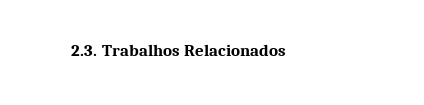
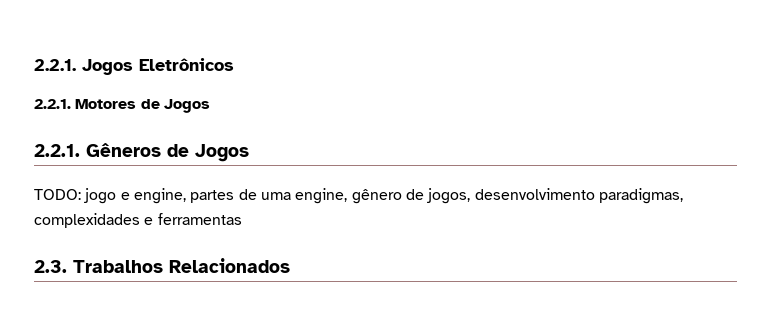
+ 2.2.1. Jogos Eletrônicos
+ 2.2.1. Motores de Jogos
+ 2.2.1. Gêneros de Jogos
+ TODO: jogo e engine, partes de uma engine, gênero de jogos, desenvolvimento paradigmas, complexidades e ferramentas

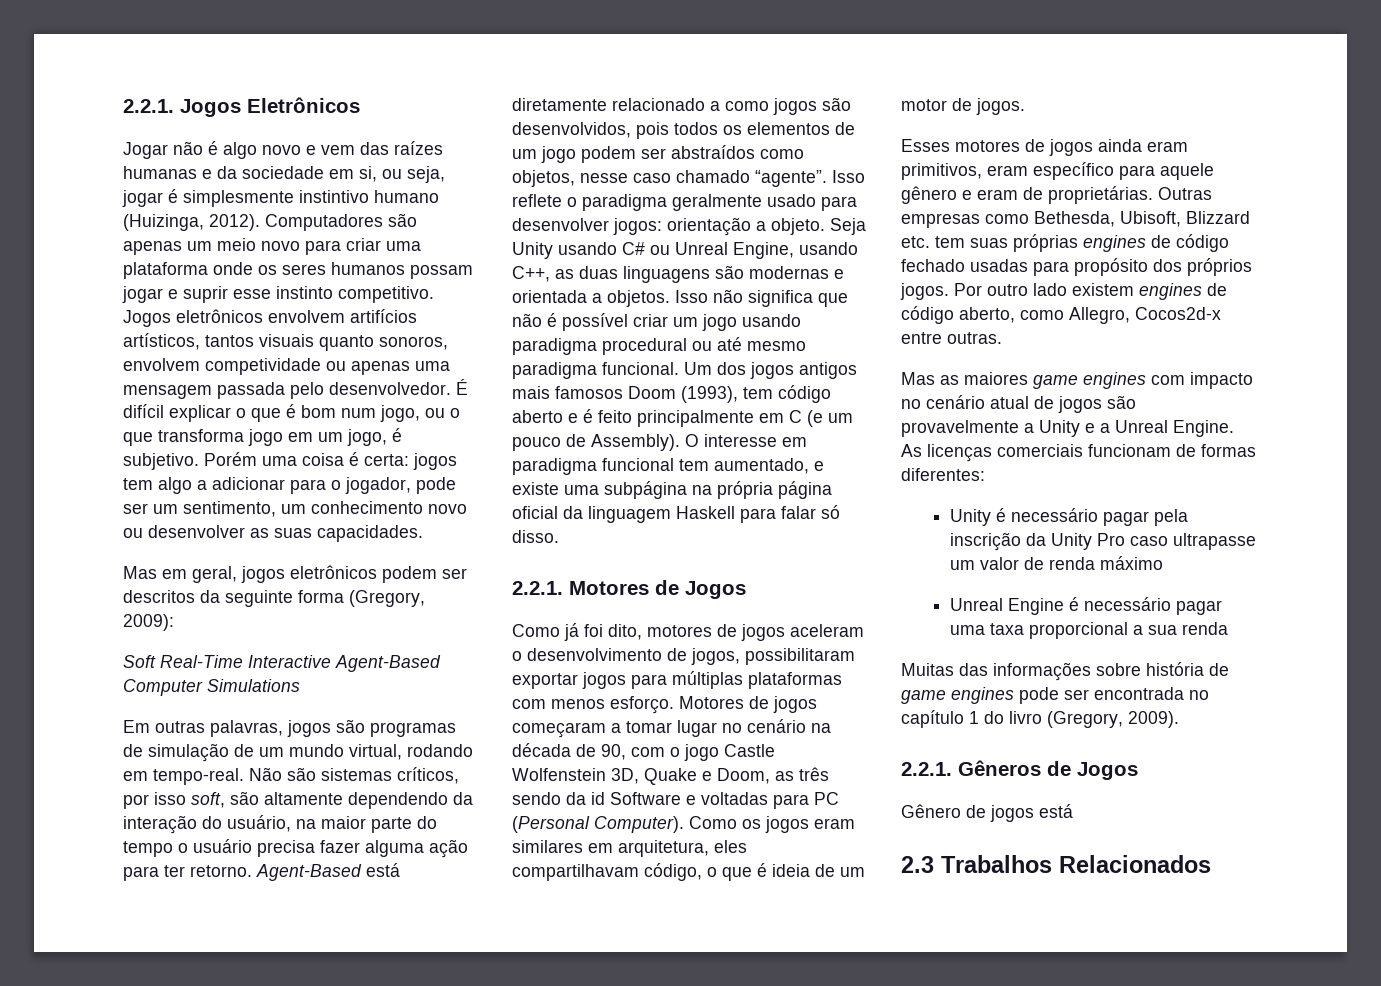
+ Jogar não é algo novo e vem das raízes humanas e da sociedade em si, ou seja, jogar é simplesmente instintivo humano (Huizinga, 2012). Computadores são apenas um meio novo para criar uma plataforma onde os seres humanos possam jogar e suprir esse instinto competitivo. Jogos eletrônicos envolvem artifícios artísticos, tantos visuais quanto sonoros, envolvem competividade ou apenas uma mensagem passada pelo desenvolvedor. É difícil explicar o que é bom num jogo, ou o que transforma jogo em um jogo, é subjetivo. Porém uma coisa é certa: jogos tem algo a adicionar para o jogador, pode ser um sentimento, um conhecimento novo ou desenvolver as suas capacidades.
+ Mas em geral, jogos eletrônicos podem ser descritos da seguinte forma (Gregory, 2009):
+ Soft Real-Time Interactive Agent-Based Computer Simulations
+ Em outras palavras, jogos são programas de simulação de um mundo virtual, rodando em tempo-real. Não são sistemas críticos, por isso soft, são altamente dependendo da interação do usuário, na maior parte do tempo o usuário precisa fazer alguma ação para ter retorno. Agent-Based está diretamente relacionado a como jogos são desenvolvidos, pois todos os elementos de um jogo podem ser abstraídos como objetos, nesse caso chamado “agente”. Isso reflete o paradigma geralmente usado para desenvolver jogos: orientação a objeto. Seja Unity usando C# ou Unreal Engine, usando C++, as duas linguagens são modernas e orientada a objetos. Isso não significa que não é possível criar um jogo usando paradigma procedural ou até mesmo paradigma funcional. Um dos jogos antigos mais famosos Doom (1993), tem código aberto e é feito principalmente em C (e um pouco de Assembly). O interesse em paradigma funcional tem aumentado, e existe uma subpágina na própria página oficial da linguagem Haskell para falar só disso.
  2.2.1. Motores de Jogos
+ Como já foi dito, motores de jogos aceleram o desenvolvimento de jogos, possibilitaram exportar jogos para múltiplas plataformas com menos esforço. Motores de jogos começaram a tomar lugar no cenário na década de 90, com o jogo Castle Wolfenstein 3D, Quake e Doom, as três sendo da id Software e voltadas para PC (Personal Computer). Como os jogos eram similares em arquitetura, eles compartilhavam código, o que é ideia de um motor de jogos.
+ Esses motores de jogos ainda eram primitivos, eram específico para aquele gênero e eram de proprietárias. Outras empresas como Bethesda, Ubisoft, Blizzard etc. tem suas próprias engines de código fechado usadas para propósito dos próprios jogos. Por outro lado existem engines de código aberto, como Allegro, Cocos2d-x entre outras.
+ Mas as maiores game engines com impacto no cenário atual de jogos são provavelmente a Unity e a Unreal Engine. As licenças comerciais funcionam de formas diferentes:
+ Unity é necessário pagar pela inscrição da Unity Pro caso ultrapasse um valor de renda máximo
+ Unreal Engine é necessário pagar uma taxa proporcional a sua renda
+ Muitas das informações sobre história de game engines pode ser encontrada no capítulo 1 do livro (Gregory, 2009).
  2.2.1. Gêneros de Jogos
- TODO: jogo e engine, partes de uma engine, gênero de jogos, desenvolvimento paradigmas, complexidades e ferramentas
- 2.3. Trabalhos Relacionados
+ Gênero de jogos está
+ 2.3 Trabalhos Relacionados

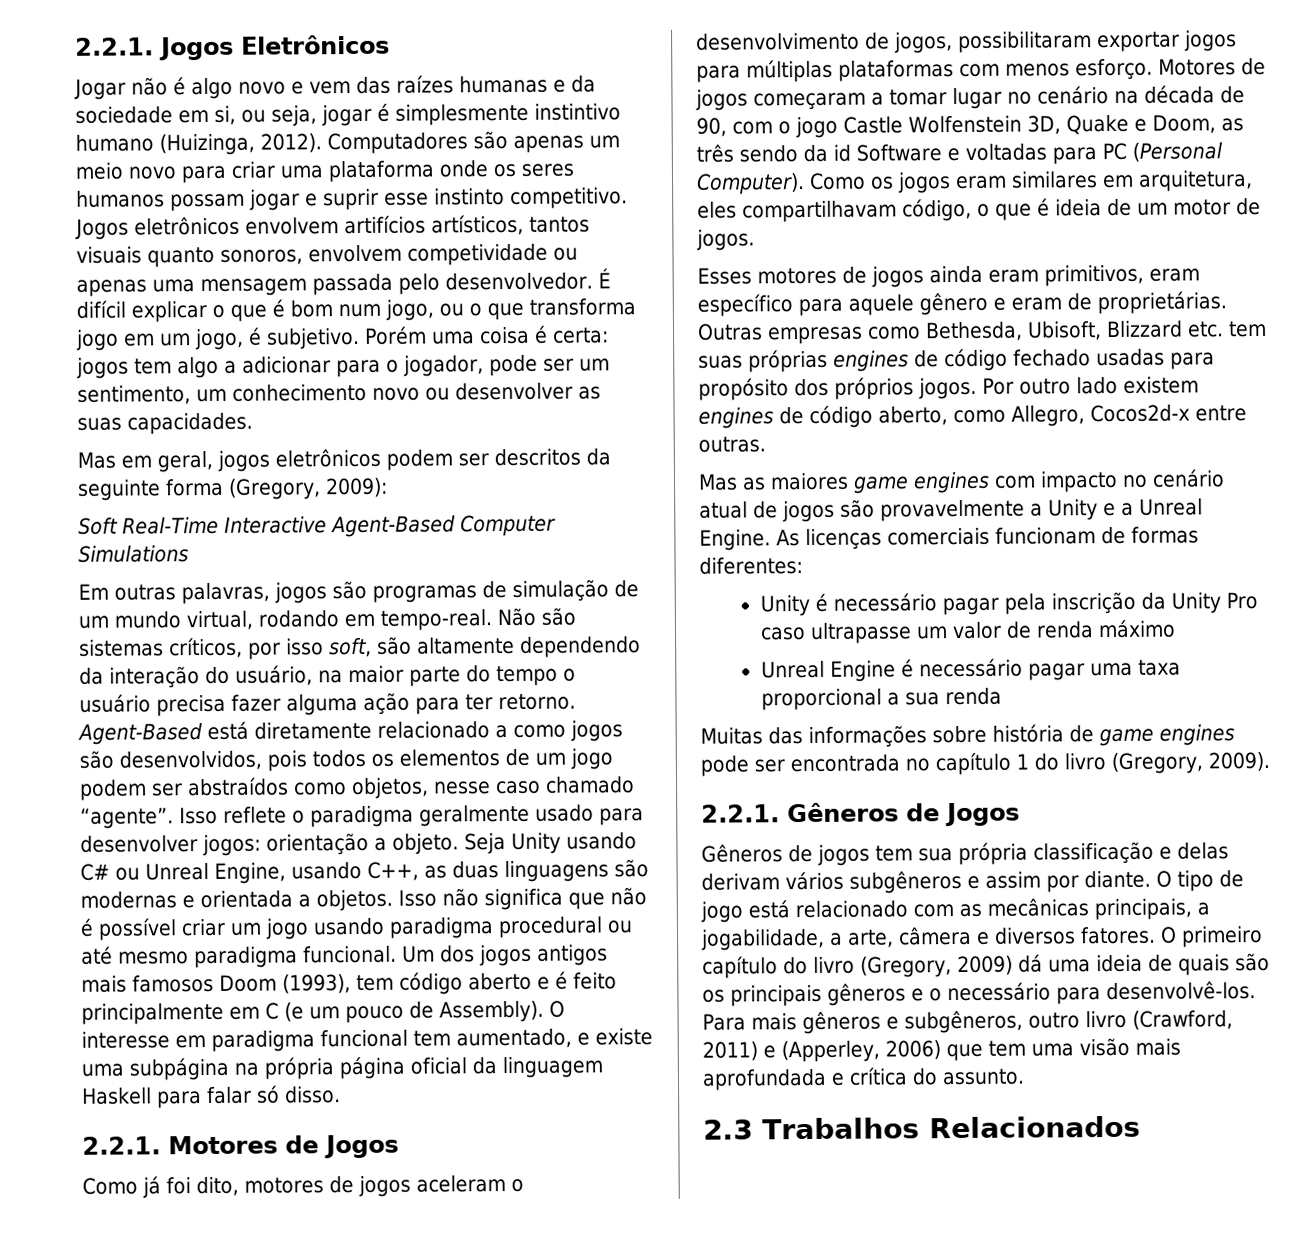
- Gênero de jogos está
+ Gêneros de jogos tem sua própria classificação e delas derivam vários subgêneros e assim por diante. O tipo de jogo está relacionado com as mecânicas principais, a jogabilidade, a arte, câmera e diversos fatores. O primeiro capítulo do livro (Gregory, 2009) dá uma ideia de quais são os principais gêneros e o necessário para desenvolvê-los. Para mais gêneros e subgêneros, outro livro (Crawford, 2011) e (Apperley, 2006) que tem uma visão mais aprofundada e crítica do assunto.

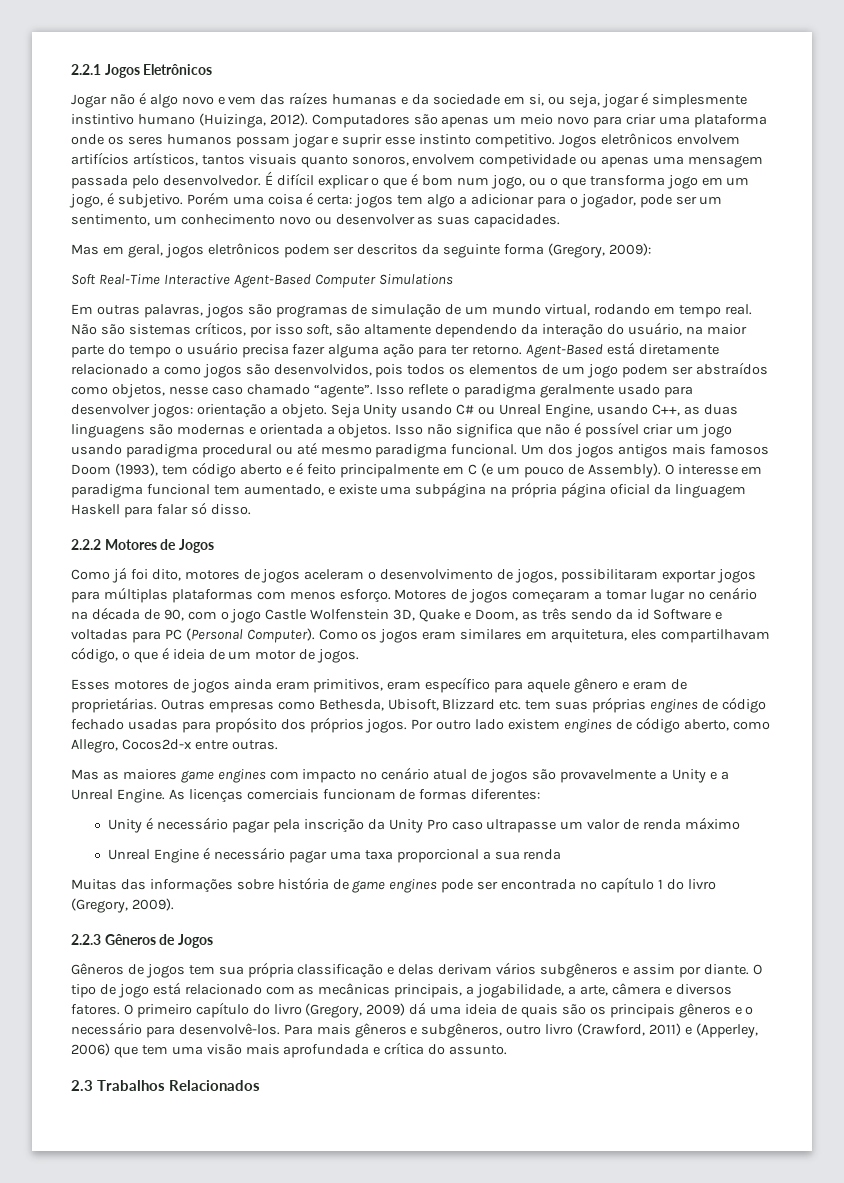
- 2.2.1. Jogos Eletrônicos
+ 2.2.1 Jogos Eletrônicos
- Em outras palavras, jogos são programas de simulação de um mundo virtual, rodando em tempo-real.
+ Em outras palavras, jogos são programas de simulação de um mundo virtual, rodando em tempo real.
- 2.2.1. Motores de Jogos
+ 2.2.2 Motores de Jogos
- 2.2.1. Gêneros de Jogos
+ 2.2.3 Gêneros de Jogos

